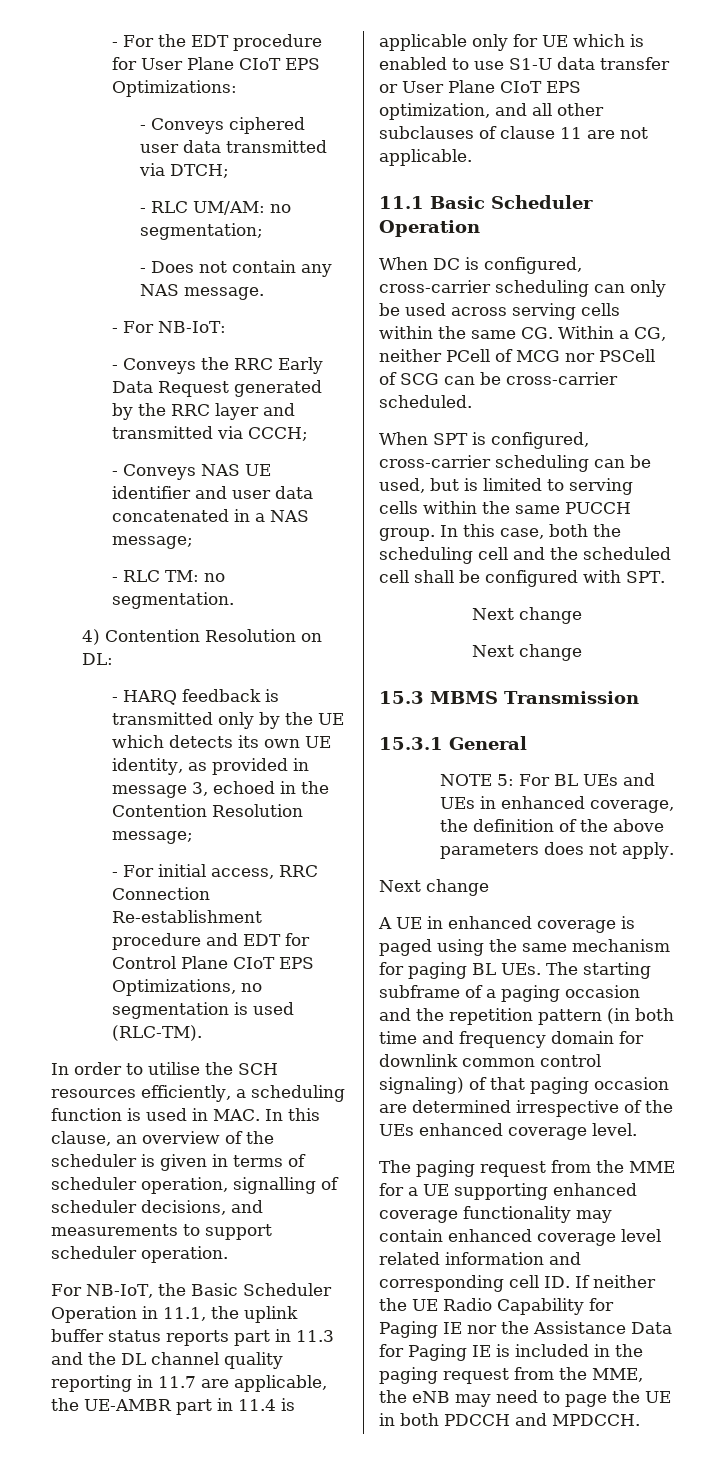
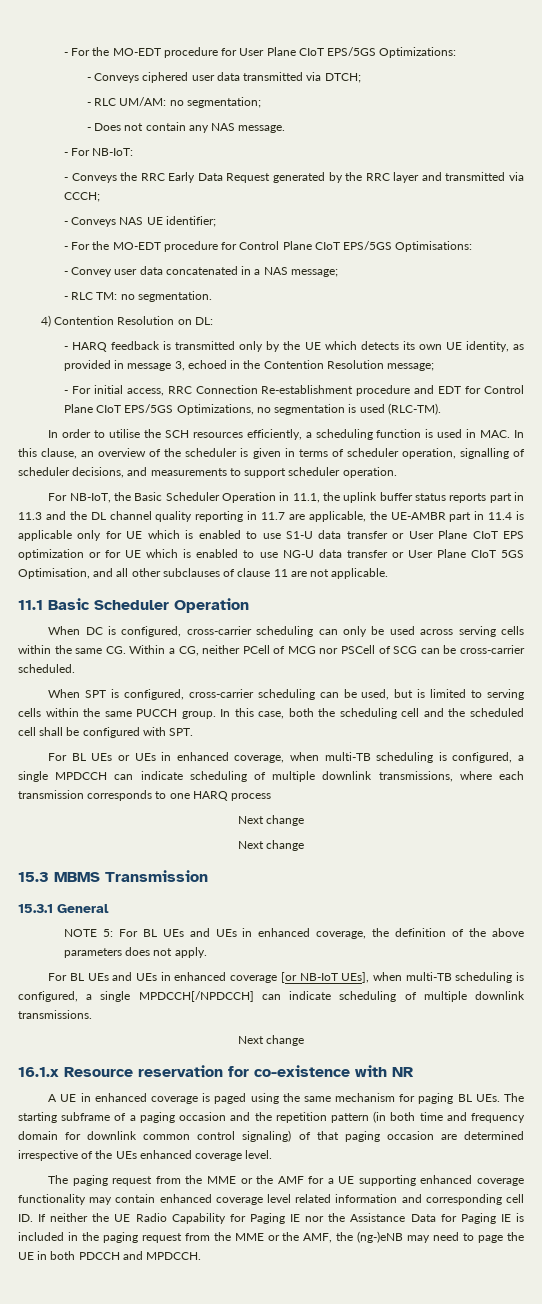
- - For the EDT procedure for User Plane CIoT EPS Optimizations:
+ - For the MO-EDT procedure for User Plane CIoT EPS/5GS Optimizations:
- - Conveys NAS UE identifier and user data concatenated in a NAS message;
+ - Conveys NAS UE identifier;
+ - For the MO-EDT procedure for Control Plane CIoT EPS/5GS Optimisations:
+ - Convey user data concatenated in a NAS message;
- - For initial access, RRC Connection Re-establishment procedure and EDT for Control Plane CIoT EPS Optimizations, no segmentation is used (RLC-TM).
+ - For initial access, RRC Connection Re-establishment procedure and EDT for Control Plane CIoT EPS/5GS Optimizations, no segmentation is used (RLC-TM).
- For NB-IoT, the Basic Scheduler Operation in 11.1, the uplink buffer status reports part in 11.3 and the DL channel quality reporting in 11.7 are applicable, the UE-AMBR part in 11.4 is applicable only for UE which is enabled to use S1-U data transfer or User Plane CIoT EPS optimization, and all other subclauses of clause 11 are not applicable.
+ For NB-IoT, the Basic Scheduler Operation in 11.1, the uplink buffer status reports part in 11.3 and the DL channel quality reporting in 11.7 are applicable, the UE-AMBR part in 11.4 is applicable only for UE which is enabled to use S1-U data transfer or User Plane CIoT EPS optimization or for UE which is enabled to use NG-U data transfer or User Plane CIoT 5GS Optimisation, and all other subclauses of clause 11 are not applicable.
+ For BL UEs or UEs in enhanced coverage, when multi-TB scheduling is configured, a single MPDCCH can indicate scheduling of multiple downlink transmissions, where each transmission corresponds to one HARQ process
  NOTE 5: For BL UEs and UEs in enhanced coverage, the definition of the above parameters does not apply.
+ For BL UEs and UEs in enhanced coverage [or NB-IoT UEs], when multi-TB scheduling is configured, a single MPDCCH[/NPDCCH] can indicate scheduling of multiple downlink transmissions.
  Next change
+ 16.1.x Resource reservation for co-existence with NR
- The paging request from the MME for a UE supporting enhanced coverage functionality may contain enhanced coverage level related information and corresponding cell ID. If neither the UE Radio Capability for Paging IE nor the Assistance Data for Paging IE is included in the paging request from the MME, the eNB may need to page the UE in both PDCCH and MPDCCH.
+ The paging request from the MME or the AMF for a UE supporting enhanced coverage functionality may contain enhanced coverage level related information and corresponding cell ID. If neither the UE Radio Capability for Paging IE nor the Assistance Data for Paging IE is included in the paging request from the MME or the AMF, the (ng-)eNB may need to page the UE in both PDCCH and MPDCCH.

